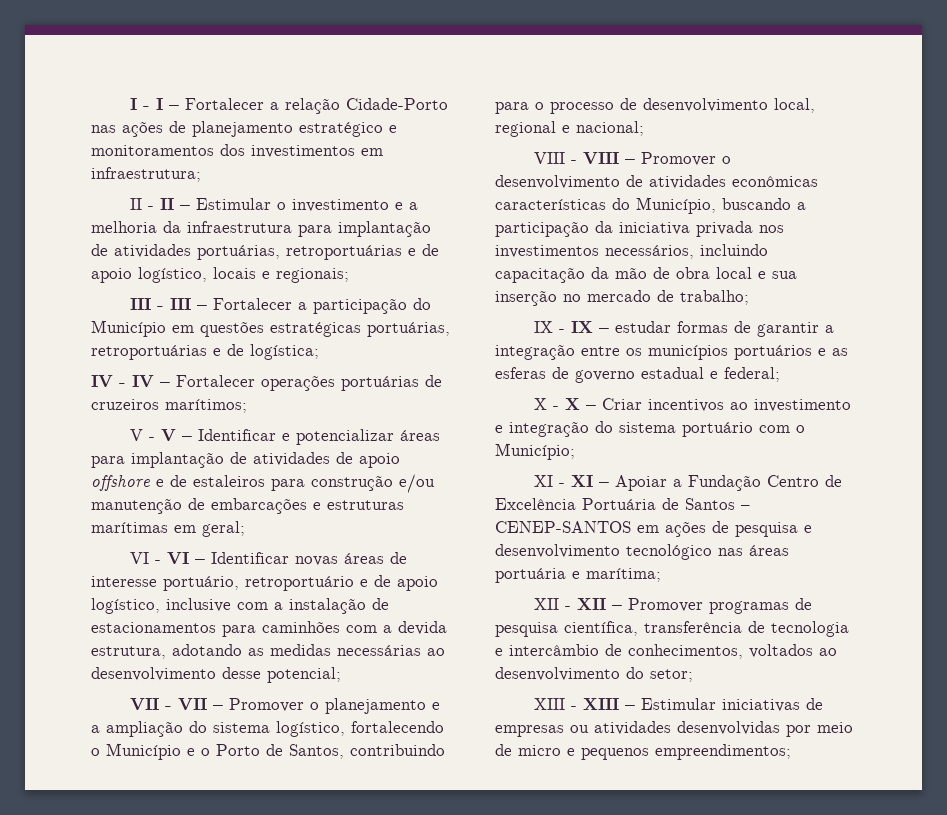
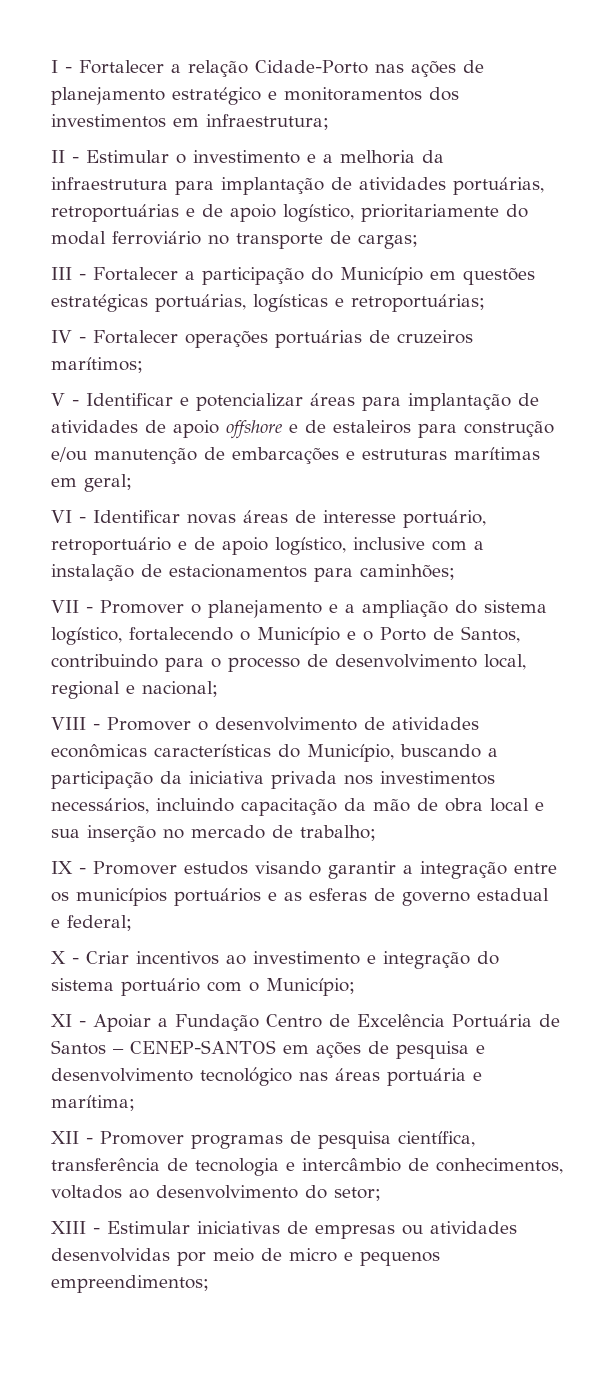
- I - I – Fortalecer a relação Cidade-Porto nas ações de planejamento estratégico e monitoramentos dos investimentos em infraestrutura;
+ I - Fortalecer a relação Cidade-Porto nas ações de planejamento estratégico e monitoramentos dos investimentos em infraestrutura;
- II - II – Estimular o investimento e a melhoria da infraestrutura para implantação de atividades portuárias, retroportuárias e de apoio logístico, locais e regionais;
- III - III – Fortalecer a participação do Município em questões estratégicas portuárias, retroportuárias e de logística;
- IV - IV – Fortalecer operações portuárias de cruzeiros marítimos;
+ II - Estimular o investimento e a melhoria da infraestrutura para implantação de atividades portuárias, retroportuárias e de apoio logístico, prioritariamente do modal ferroviário no transporte de cargas;
+ III - Fortalecer a participação do Município em questões estratégicas portuárias, logísticas e retroportuárias;
+ IV - Fortalecer operações portuárias de cruzeiros marítimos;
- V - V – Identificar e potencializar áreas para implantação de atividades de apoio offshore e de estaleiros para construção e/ou manutenção de embarcações e estruturas marítimas em geral;
+ V - Identificar e potencializar áreas para implantação de atividades de apoio offshore e de estaleiros para construção e/ou manutenção de embarcações e estruturas marítimas em geral;
- VI - VI – Identificar novas áreas de interesse portuário, retroportuário e de apoio logístico, inclusive com a instalação de estacionamentos para caminhões com a devida estrutura, adotando as medidas necessárias ao desenvolvimento desse potencial;
- VII - VII – Promover o planejamento e a ampliação do sistema logístico, fortalecendo o Município e o Porto de Santos, contribuindo para o processo de desenvolvimento local, regional e nacional;
+ VI - Identificar novas áreas de interesse portuário, retroportuário e de apoio logístico, inclusive com a instalação de estacionamentos para caminhões;
+ VII - Promover o planejamento e a ampliação do sistema logístico, fortalecendo o Município e o Porto de Santos, contribuindo para o processo de desenvolvimento local, regional e nacional;
- VIII - VIII – Promover o desenvolvimento de atividades econômicas características do Município, buscando a participação da iniciativa privada nos investimentos necessários, incluindo capacitação da mão de obra local e sua inserção no mercado de trabalho;
+ VIII - Promover o desenvolvimento de atividades econômicas características do Município, buscando a participação da iniciativa privada nos investimentos necessários, incluindo capacitação da mão de obra local e sua inserção no mercado de trabalho;
- IX - IX – estudar formas de garantir a integração entre os municípios portuários e as esferas de governo estadual e federal;
+ IX - Promover estudos visando garantir a integração entre os municípios portuários e as esferas de governo estadual e federal;
- X - X – Criar incentivos ao investimento e integração do sistema portuário com o Município;
+ X - Criar incentivos ao investimento e integração do sistema portuário com o Município;
- XI - XI – Apoiar a Fundação Centro de Excelência Portuária de Santos – CENEP-SANTOS em ações de pesquisa e desenvolvimento tecnológico nas áreas portuária e marítima;
+ XI - Apoiar a Fundação Centro de Excelência Portuária de Santos – CENEP-SANTOS em ações de pesquisa e desenvolvimento tecnológico nas áreas portuária e marítima;
- XII - XII – Promover programas de pesquisa científica, transferência de tecnologia e intercâmbio de conhecimentos, voltados ao desenvolvimento do setor;
+ XII - Promover programas de pesquisa científica, transferência de tecnologia e intercâmbio de conhecimentos, voltados ao desenvolvimento do setor;
- XIII - XIII – Estimular iniciativas de empresas ou atividades desenvolvidas por meio de micro e pequenos empreendimentos;
+ XIII - Estimular iniciativas de empresas ou atividades desenvolvidas por meio de micro e pequenos empreendimentos;

